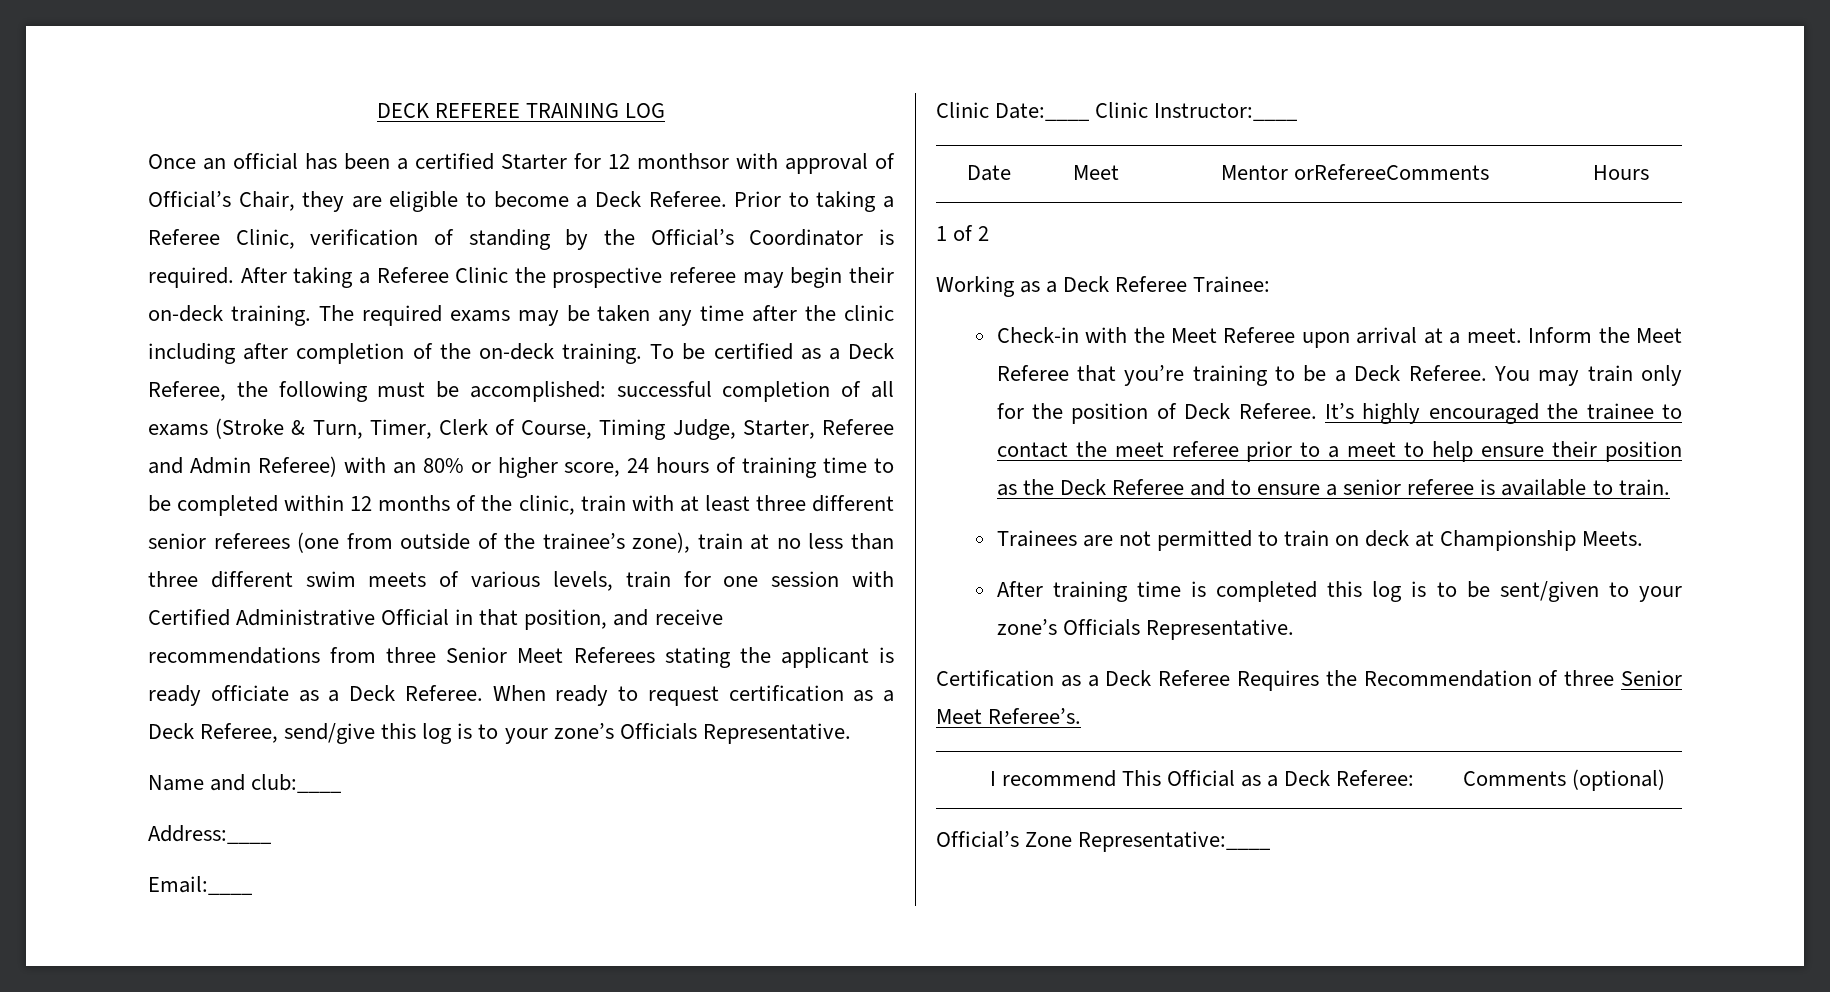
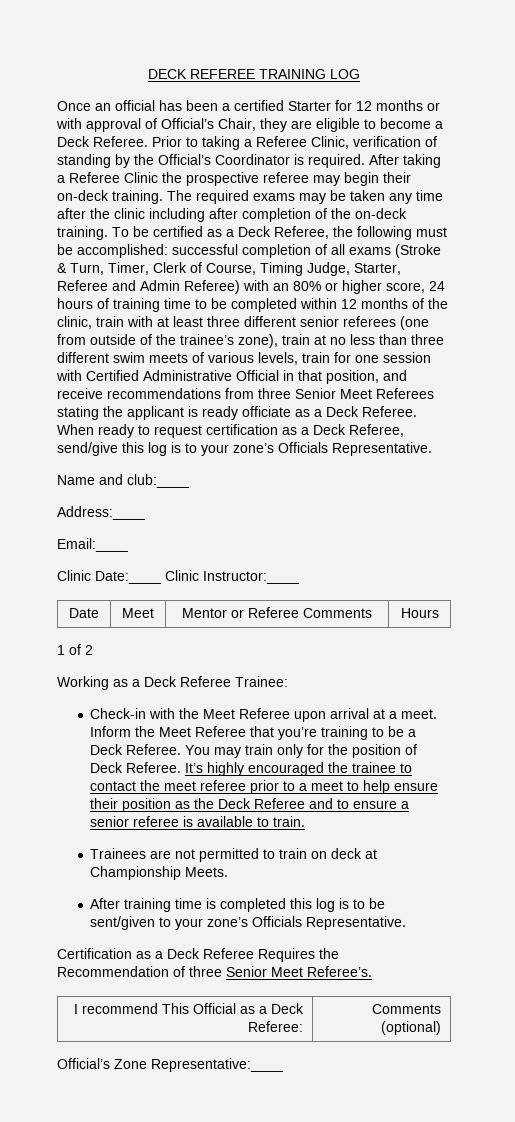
- Once an official has been a certified Starter for 12 monthsor with approval of Official’s Chair, they are eligible to become a Deck Referee.
+ Once an official has been a certified Starter for 12 months or with approval of Official’s Chair, they are eligible to become a Deck Referee.
- Date | Meet | Mentor orRefereeComments | Hours
+ Date | Meet | Mentor or Referee Comments | Hours

